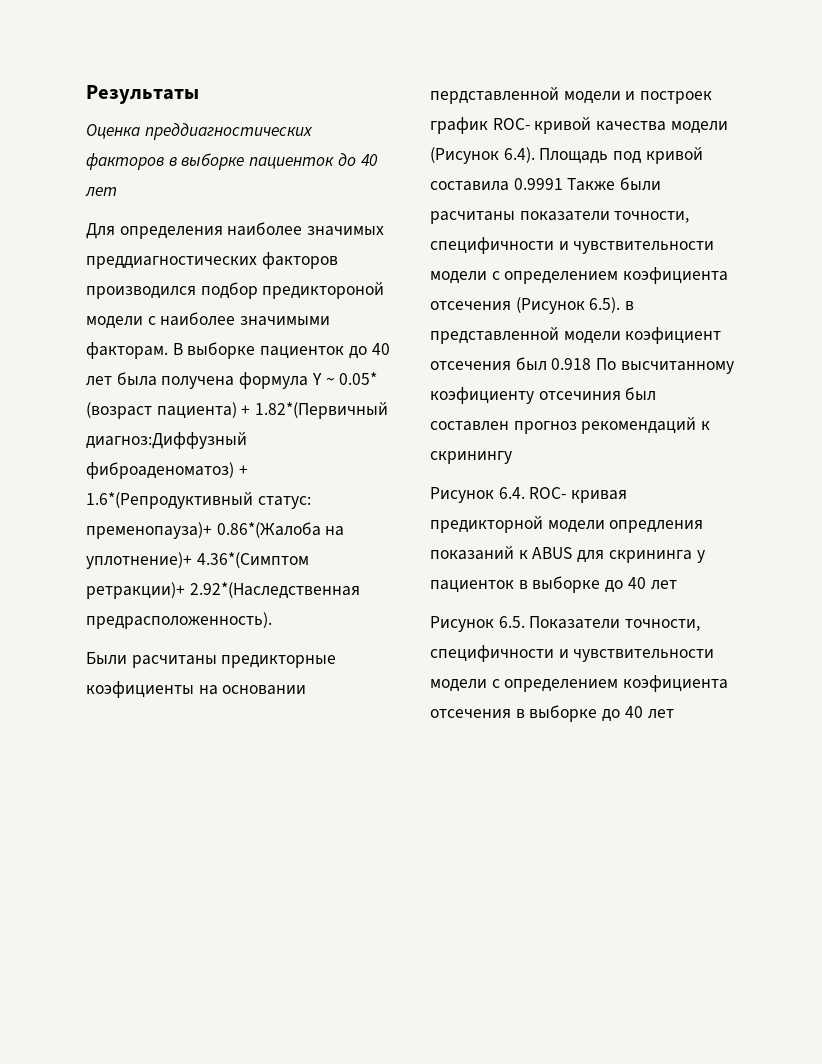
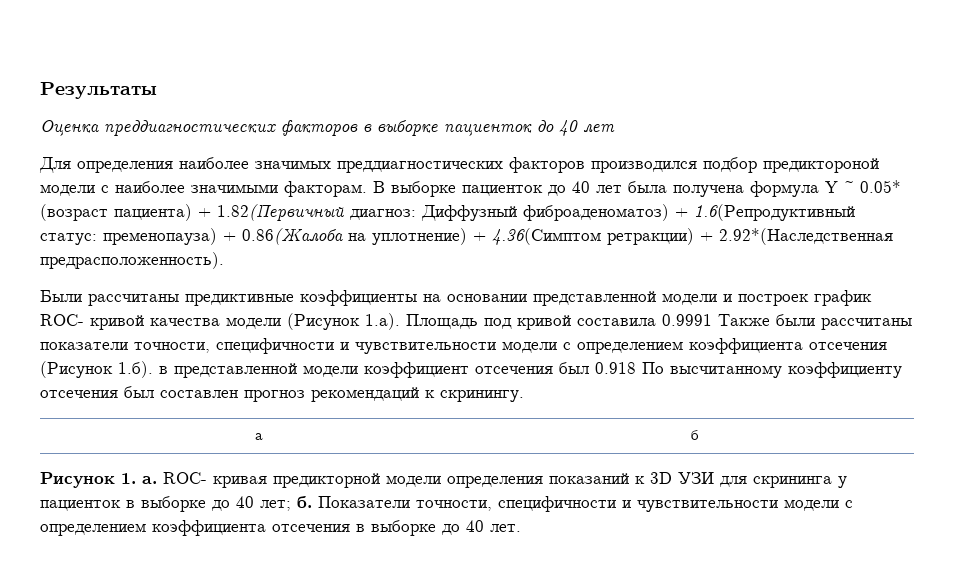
- В выборке пациенток до 40 лет была получена формула Y ~ 0.05* (возраст пациента) + 1.82*(Первичный диагноз:Диффузный фиброаденоматоз) + 1.6*(Репродуктивный статус: пременопауза)+ 0.86*(Жалоба на уплотнение)+ 4.36*(Cимптом ретракции)+ 2.92*(Наследственная предрасположенность).
+ В выборке пациенток до 40 лет была получена формула Y ~ 0.05* (возраст пациента) + 1.82(Первичный диагноз: Диффузный фиброаденоматоз) + 1.6(Репродуктивный статус: пременопауза) + 0.86(Жалоба на уплотнение) + 4.36(Cимптом ретракции) + 2.92*(Наследственная предрасположенность).
- Были расчитаны предикторные коэфициенты на основании пердставленной модели и построек график ROC- кривой качества модели (Рисунок 6.4). Площадь под кривой составила 0.9991 Также были расчитаны показатели точности, специфичности и чувствительности модели с определением коэфициента отсечения (Рисунок 6.5). в представленной модели коэфициент отсечения был 0.918 По высчитанному коэфициенту отсечиния был составлен прогноз рекомендаций к скринингу
- Рисунок 6.4. ROC- кривая предикторной модели опредления показаний к ABUS для скрининга у пациенток в выборке до 40 лет
- Рисунок 6.5. Показатели точности, специфичности и чувствительности модели с определением коэфициента отсечения в выборке до 40 лет
+ Были рассчитаны предиктивные коэффициенты на основании представленной модели и построек график ROC- кривой качества модели (Рисунок 1.а). Площадь под кривой составила 0.9991 Также были рассчитаны показатели точности, специфичности и чувствительности модели с определением коэффициента отсечения (Рисунок 1.б). в представленной модели коэффициент отсечения был 0.918 По высчитанному коэффициенту отсечения был составлен прогноз рекомендаций к скринингу.
+ а | б
+ Рисунок 1. а. ROC- кривая предикторной модели определения показаний к 3D УЗИ для скрининга у пациенток в выборке до 40 лет; б. Показатели точности, специфичности и чувствительности модели с определением коэффициента отсечения в выборке до 40 лет.

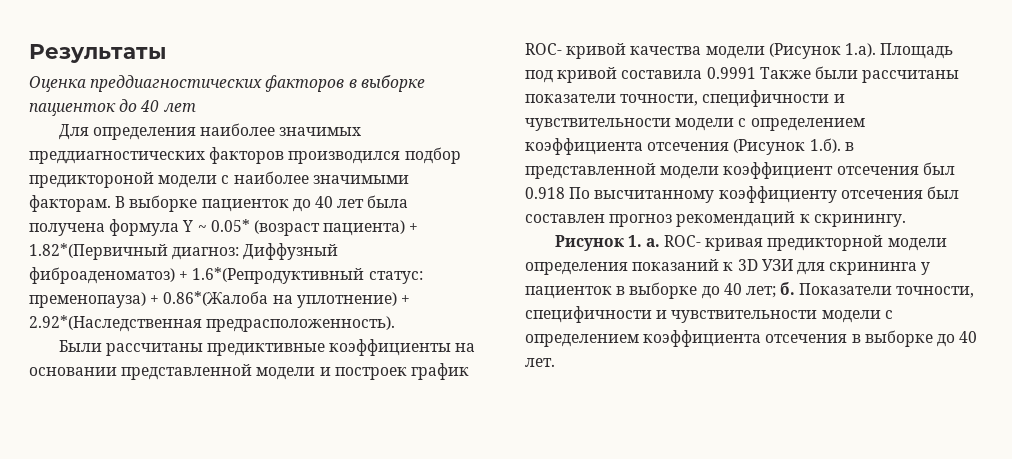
- В выборке пациенток до 40 лет была получена формула Y ~ 0.05* (возраст пациента) + 1.82(Первичный диагноз: Диффузный фиброаденоматоз) + 1.6(Репродуктивный статус: пременопауза) + 0.86(Жалоба на уплотнение) + 4.36(Cимптом ретракции) + 2.92*(Наследственная предрасположенность).
+ В выборке пациенток до 40 лет была получена формула Y ~ 0.05* (возраст пациента) + 1.82*(Первичный диагноз: Диффузный фиброаденоматоз) + 1.6*(Репродуктивный статус: пременопауза) + 0.86*(Жалоба на уплотнение) + 2.92*(Наследственная предрасположенность).
- а | б

